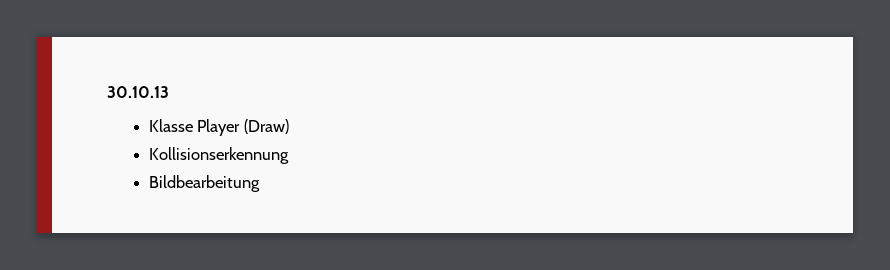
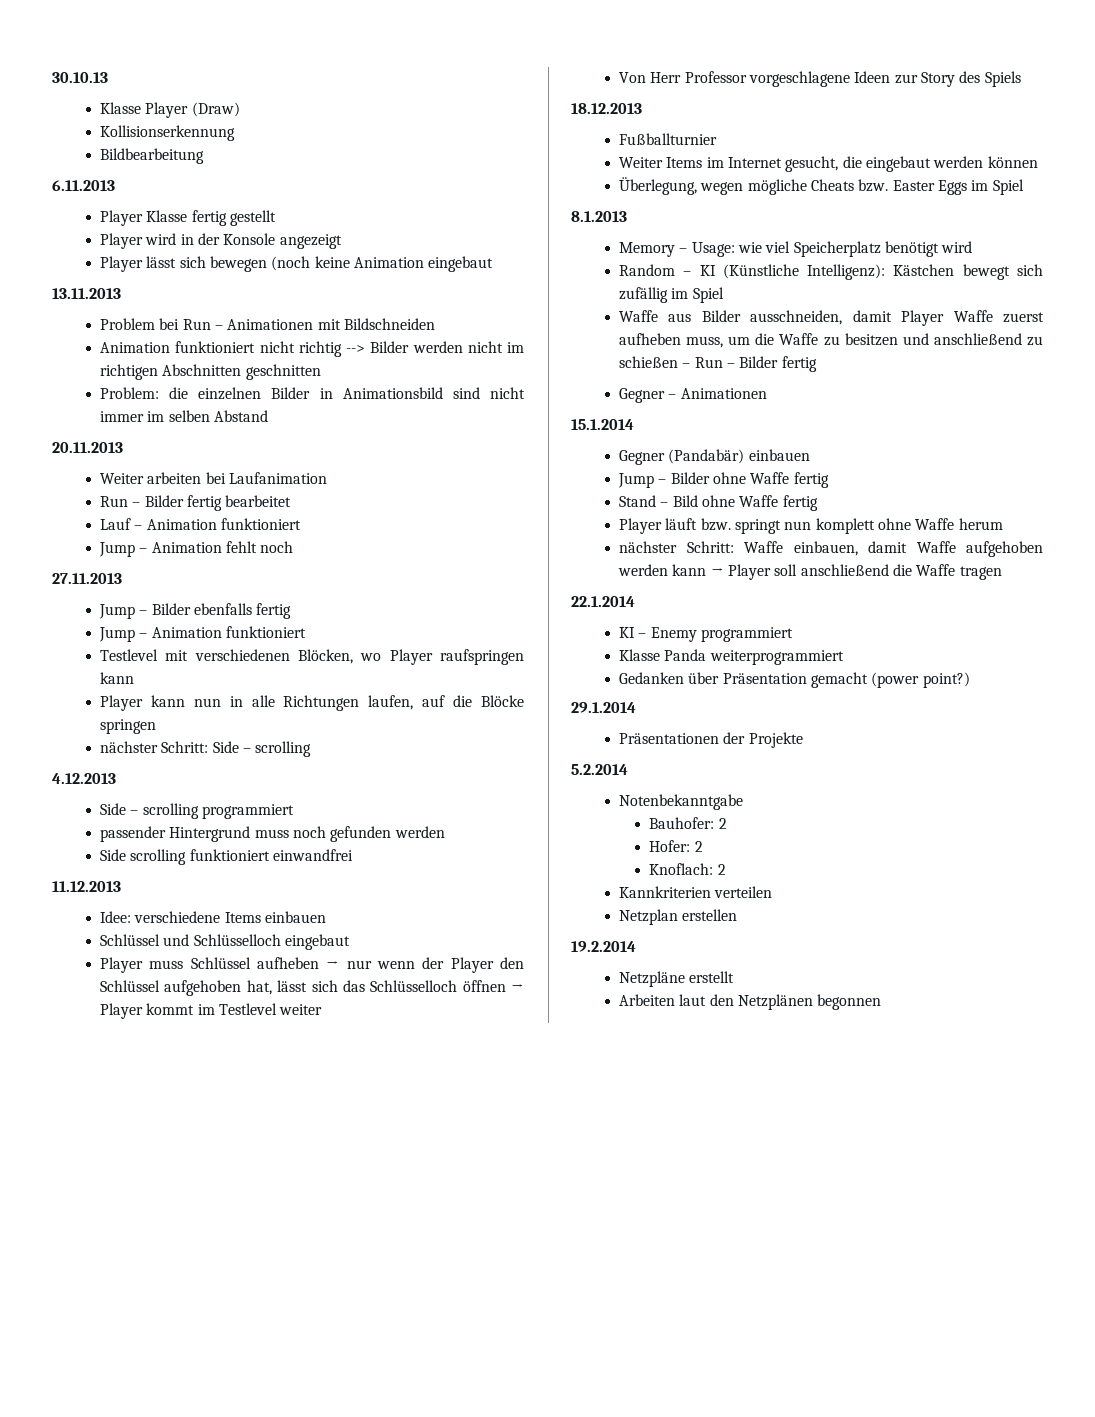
+ 6.11.2013
+ Player Klasse fertig gestellt
+ Player wird in der Konsole angezeigt
+ Player lässt sich bewegen (noch keine Animation eingebaut
+ 13.11.2013
+ Problem bei Run – Animationen mit Bildschneiden
+ Animation funktioniert nicht richtig --> Bilder werden nicht im richtigen Abschnitten geschnitten
+ Problem: die einzelnen Bilder in Animationsbild sind nicht immer im selben Abstand
+ 20.11.2013
+ Weiter arbeiten bei Laufanimation
+ Run – Bilder fertig bearbeitet
+ Lauf – Animation funktioniert
+ Jump – Animation fehlt noch
+ 27.11.2013
+ Jump – Bilder ebenfalls fertig
+ Jump – Animation funktioniert
+ Testlevel mit verschiedenen Blöcken, wo Player raufspringen kann
+ Player kann nun in alle Richtungen laufen, auf die Blöcke springen
+ nächster Schritt: Side – scrolling
+ 4.12.2013
+ Side – scrolling programmiert
+ passender Hintergrund muss noch gefunden werden
+ Side scrolling funktioniert einwandfrei
+ 11.12.2013
+ Idee: verschiedene Items einbauen
+ Schlüssel und Schlüsselloch eingebaut
+ Player muss Schlüssel aufheben → nur wenn der Player den Schlüssel aufgehoben hat, lässt sich das Schlüsselloch öffnen → Player kommt im Testlevel weiter
+ Von Herr Professor vorgeschlagene Ideen zur Story des Spiels
+ 18.12.2013
+ Fußballturnier
+ Weiter Items im Internet gesucht, die eingebaut werden können
+ Überlegung, wegen mögliche Cheats bzw. Easter Eggs im Spiel
+ 8.1.2013
+ Memory – Usage: wie viel Speicherplatz benötigt wird
+ Random – KI (Künstliche Intelligenz): Kästchen bewegt sich zufällig im Spiel
+ Waffe aus Bilder ausschneiden, damit Player Waffe zuerst aufheben muss, um die Waffe zu besitzen und anschließend zu schießen – Run – Bilder fertig
+ Gegner – Animationen
+ 15.1.2014
+ Gegner (Pandabär) einbauen
+ Jump – Bilder ohne Waffe fertig
+ Stand – Bild ohne Waffe fertig
+ Player läuft bzw. springt nun komplett ohne Waffe herum
+ nächster Schritt: Waffe einbauen, damit Waffe aufgehoben werden kann → Player soll anschließend die Waffe tragen
+ 22.1.2014
+ KI – Enemy programmiert
+ Klasse Panda weiterprogrammiert
+ Gedanken über Präsentation gemacht (power point?)
+ 29.1.2014
+ Präsentationen der Projekte
+ 5.2.2014
+ Notenbekanntgabe
+ Bauhofer: 2
+ Hofer: 2
+ Knoflach: 2
+ Kannkriterien verteilen
+ Netzplan erstellen
+ 19.2.2014
+ Netzpläne erstellt
+ Arbeiten laut den Netzplänen begonnen

